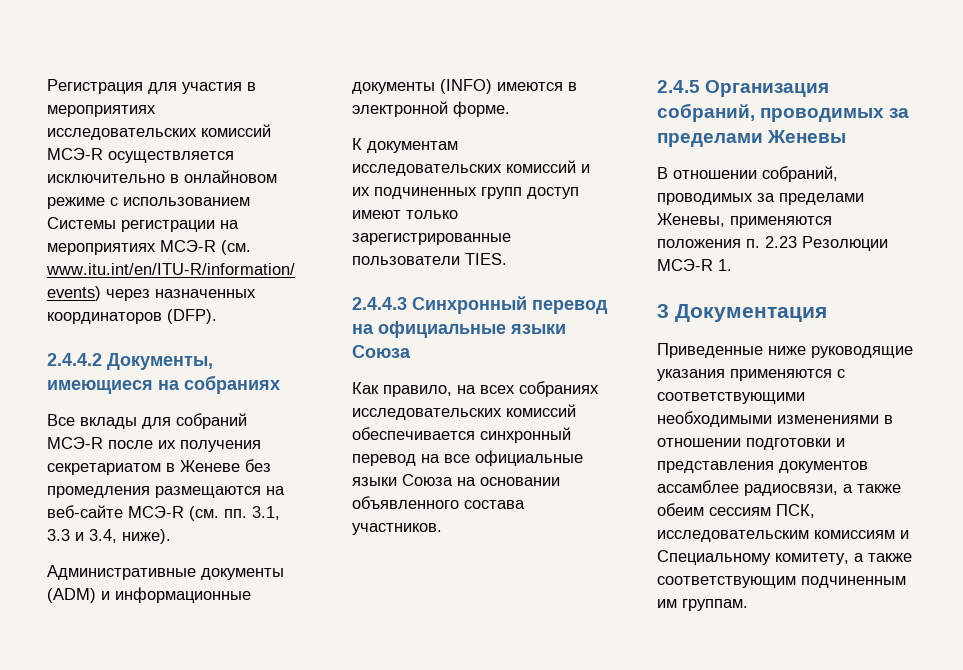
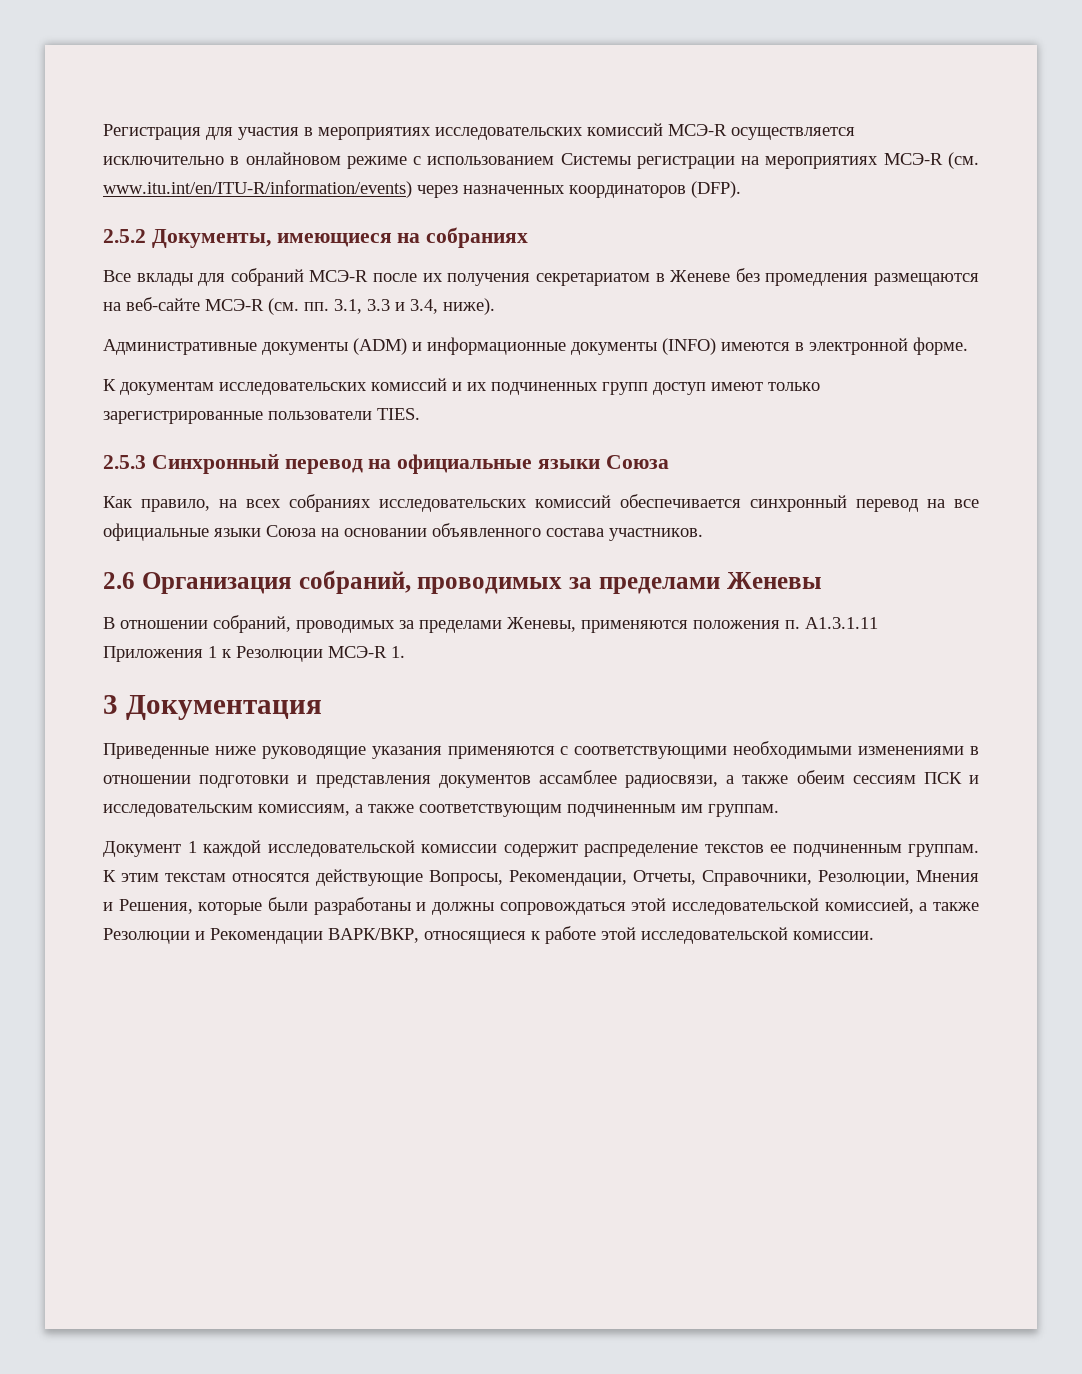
- 2.4.4.2 Документы, имеющиеся на собраниях
+ 2.5.2 Документы, имеющиеся на собраниях
- 2.4.4.3 Синхронный перевод на официальные языки Союза
+ 2.5.3 Синхронный перевод на официальные языки Союза
- 2.4.5 Организация собраний, проводимых за пределами Женевы
+ 2.6 Организация собраний, проводимых за пределами Женевы
- В отношении собраний, проводимых за пределами Женевы, применяются положения п. 2.23 Резолюции МСЭ-R 1.
+ В отношении собраний, проводимых за пределами Женевы, применяются положения п. А1.3.1.11 Приложения 1 к Резолюции МСЭ-R 1.
- Приведенные ниже руководящие указания применяются с соответствующими необходимыми изменениями в отношении подготовки и представления документов ассамблее радиосвязи, а также обеим сессиям ПСК, исследовательским комиссиям и Специальному комитету, а также соответствующим подчиненным им группам.
+ Приведенные ниже руководящие указания применяются с соответствующими необходимыми изменениями в отношении подготовки и представления документов ассамблее радиосвязи, а также обеим сессиям ПСК и исследовательским комиссиям, а также соответствующим подчиненным им группам.
+ Документ 1 каждой исследовательской комиссии содержит распределение текстов ее подчиненным группам. К этим текстам относятся действующие Вопросы, Рекомендации, Отчеты, Справочники, Резолюции, Мнения и Решения, которые были разработаны и должны сопровождаться этой исследовательской комиссией, а также Резолюции и Рекомендации ВАРК/ВКР, относящиеся к работе этой исследовательской комиссии.

